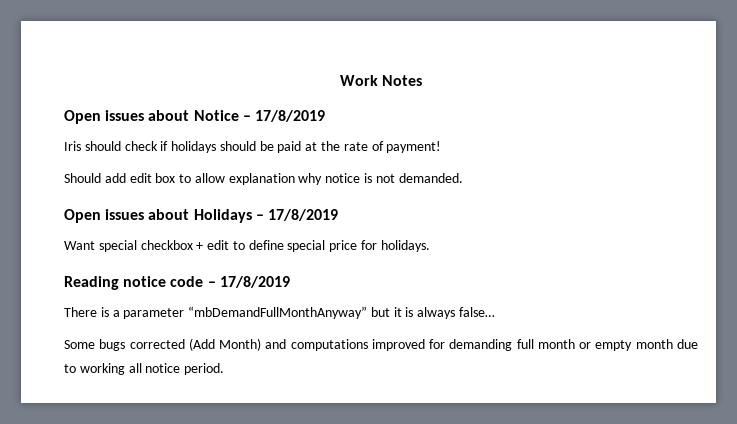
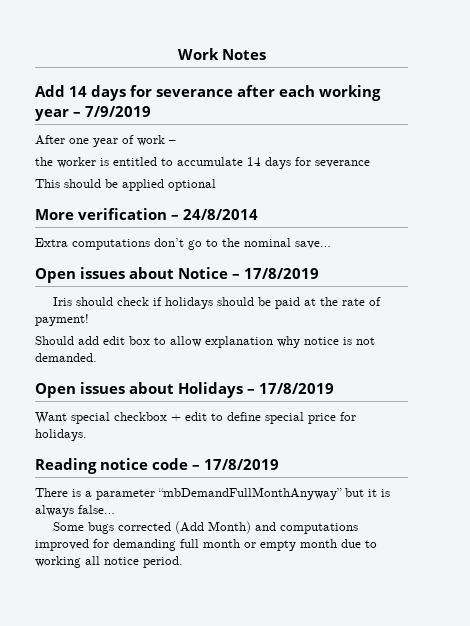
+ Add 14 days for severance after each working year – 7/9/2019
+ After one year of work –
+ the worker is entitled to accumulate 14 days for severance
+ This should be applied optional
+ More verification – 24/8/2014
+ Extra computations don’t go to the nominal save…

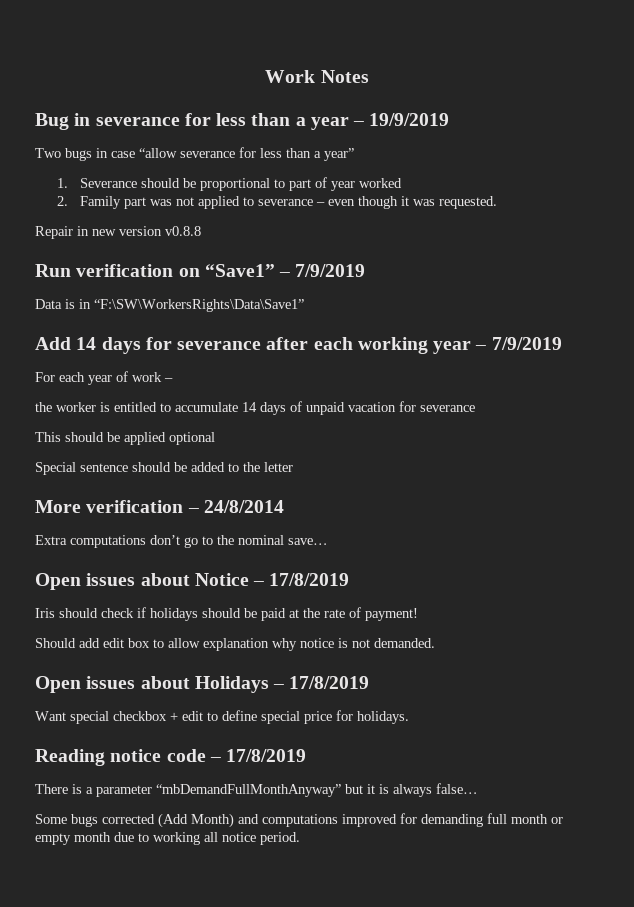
+ Bug in severance for less than a year – 19/9/2019
+ Two bugs in case “allow severance for less than a year”
+ 1. Severance should be proportional to part of year worked
+ 2. Family part was not applied to severance – even though it was requested.
+ Repair in new version v0.8.8
+ Run verification on “Save1” – 7/9/2019
+ Data is in “F:\SW\WorkersRights\Data\Save1”
- After one year of work –
+ For each year of work –
- the worker is entitled to accumulate 14 days for severance
+ the worker is entitled to accumulate 14 days of unpaid vacation for severance
+ Special sentence should be added to the letter

